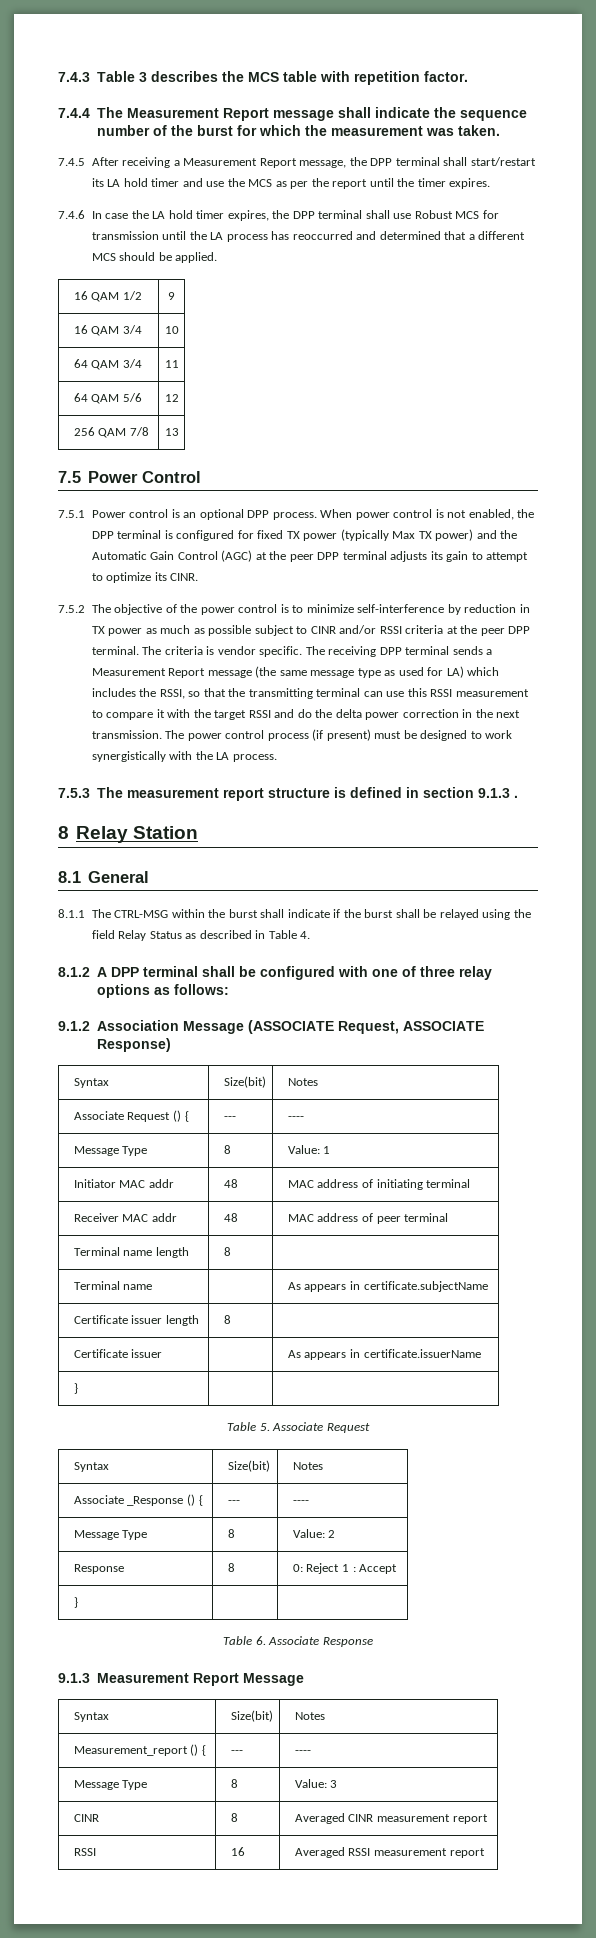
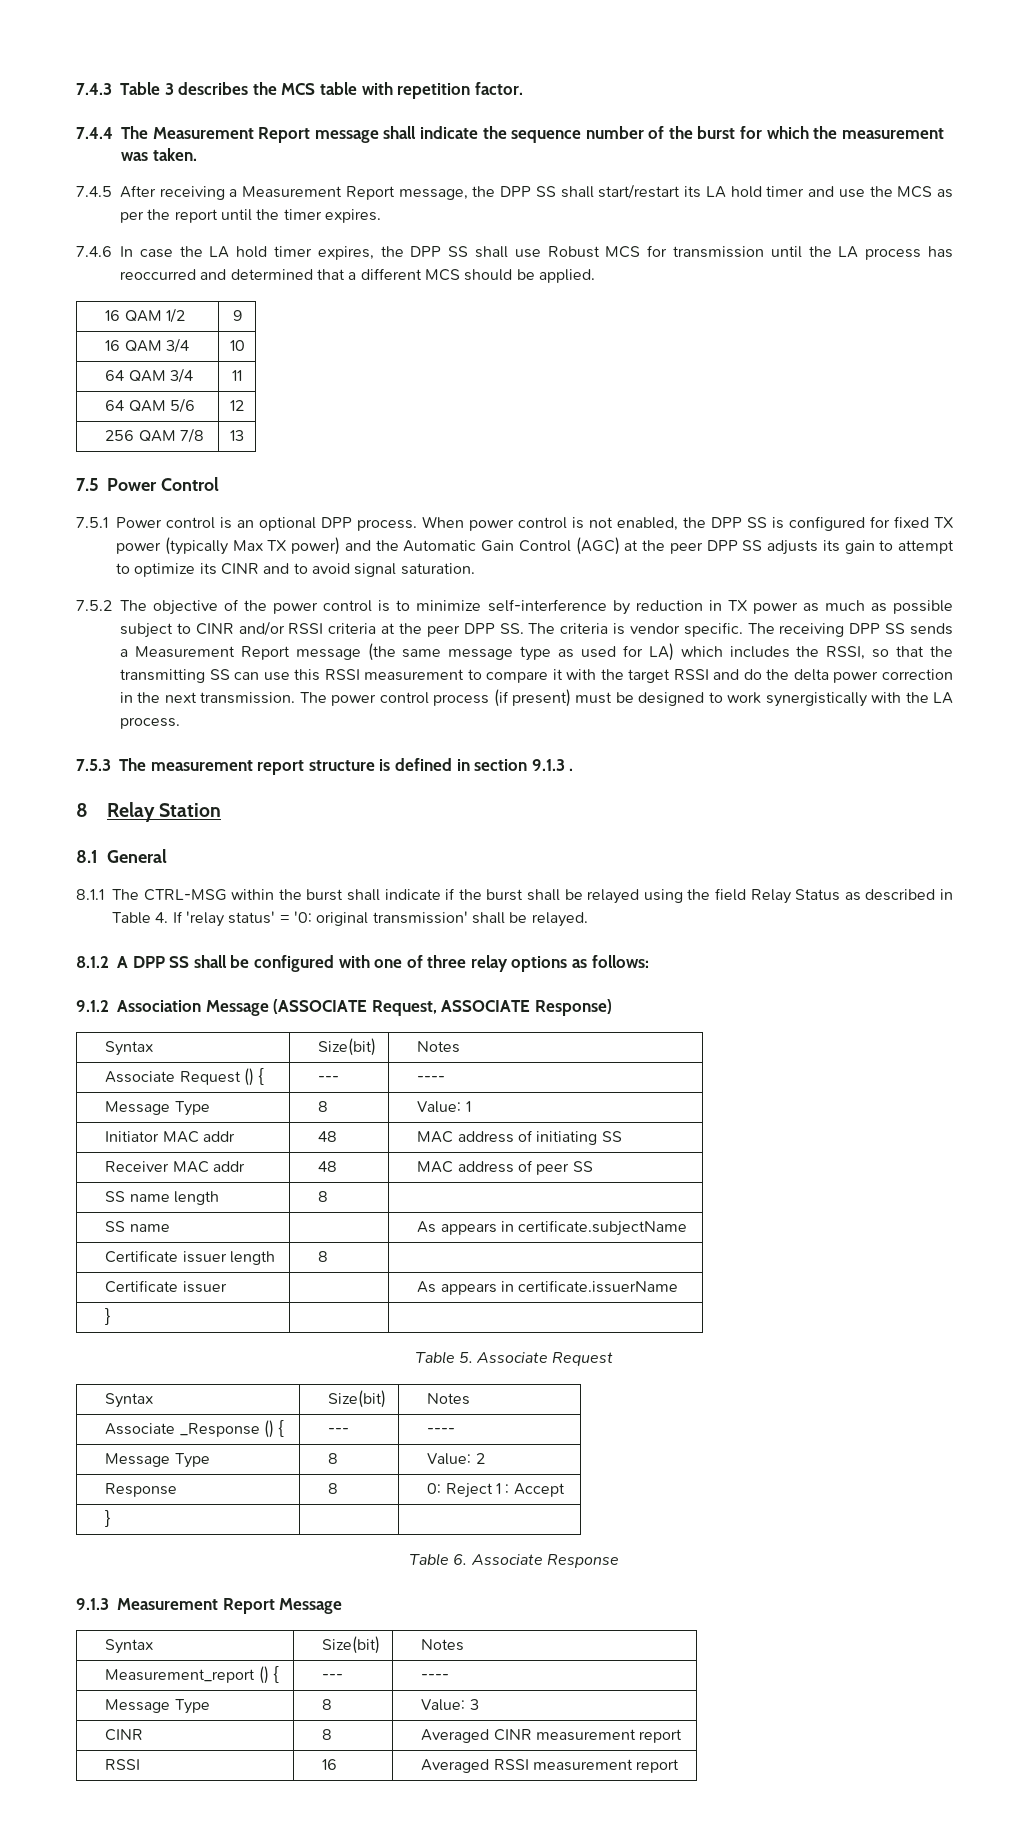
- 7.4.5 After receiving a Measurement Report message, the DPP terminal shall start/restart its LA hold timer and use the MCS as per the report until the timer expires.
+ 7.4.5 After receiving a Measurement Report message, the DPP SS shall start/restart its LA hold timer and use the MCS as per the report until the timer expires.
- 7.4.6 In case the LA hold timer expires, the DPP terminal shall use Robust MCS for transmission until the LA process has reoccurred and determined that a different MCS should be applied.
+ 7.4.6 In case the LA hold timer expires, the DPP SS shall use Robust MCS for transmission until the LA process has reoccurred and determined that a different MCS should be applied.
- When power control is not enabled, the DPP terminal is configured for fixed TX power (typically Max TX power) and the Automatic Gain Control (AGC) at the peer DPP terminal adjusts its gain to attempt to optimize its CINR.
+ When power control is not enabled, the DPP SS is configured for fixed TX power (typically Max TX power) and the Automatic Gain Control (AGC) at the peer DPP SS adjusts its gain to attempt to optimize its CINR and to avoid signal saturation.
- 7.5.2 The objective of the power control is to minimize self-interference by reduction in TX power as much as possible subject to CINR and/or RSSI criteria at the peer DPP terminal. The criteria is vendor specific.
+ 7.5.2 The objective of the power control is to minimize self-interference by reduction in TX power as much as possible subject to CINR and/or RSSI criteria at the peer DPP SS. The criteria is vendor specific.
- The receiving DPP terminal sends a Measurement Report message (the same message type as used for LA) which includes the RSSI, so that the transmitting terminal can use this RSSI measurement to compare it with the target RSSI and do the delta power correction in the next transmission.
+ The receiving DPP SS sends a Measurement Report message (the same message type as used for LA) which includes the RSSI, so that the transmitting SS can use this RSSI measurement to compare it with the target RSSI and do the delta power correction in the next transmission.
- 8.1.1 The CTRL-MSG within the burst shall indicate if the burst shall be relayed using the field Relay Status as described in Table 4.
+ 8.1.1 The CTRL-MSG within the burst shall indicate if the burst shall be relayed using the field Relay Status as described in Table 4. If 'relay status' = '0: original transmission' shall be relayed.
- 8.1.2 A DPP terminal shall be configured with one of three relay options as follows:
+ 8.1.2 A DPP SS shall be configured with one of three relay options as follows:
- Initiator MAC addr | 48 | MAC address of initiating terminal
+ Initiator MAC addr | 48 | MAC address of initiating SS
- Receiver MAC addr | 48 | MAC address of peer terminal
- Terminal name length | 8 |
+ Receiver MAC addr | 48 | MAC address of peer SS
+ SS name length | 8 |
- Terminal name | | As appears in certificate.subjectName
+ SS name | | As appears in certificate.subjectName

